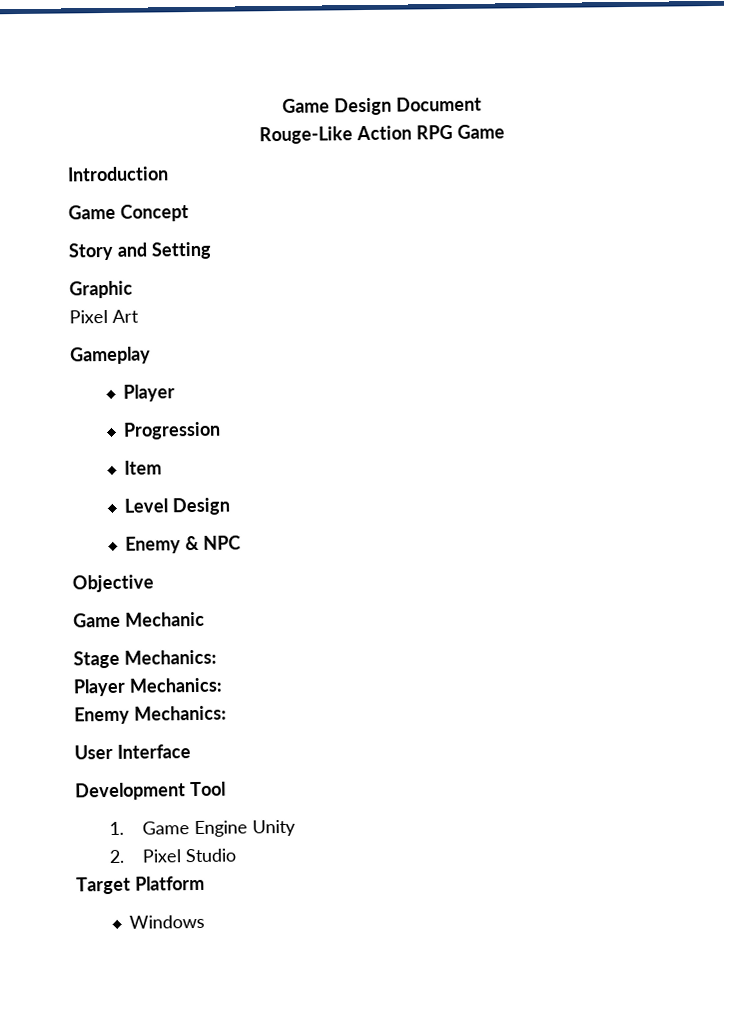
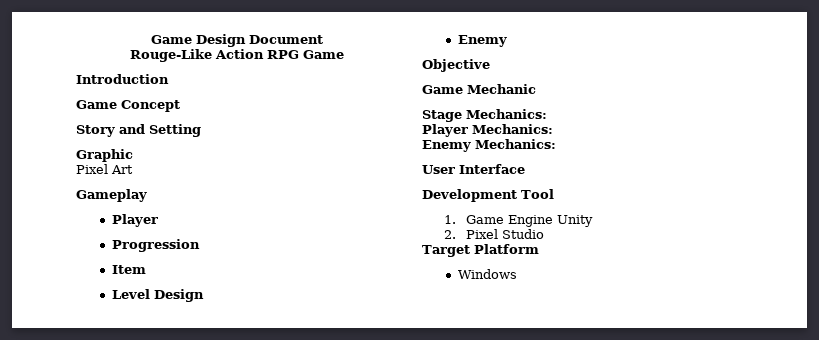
  Level Design
- Enemy & NPC
+ Enemy

